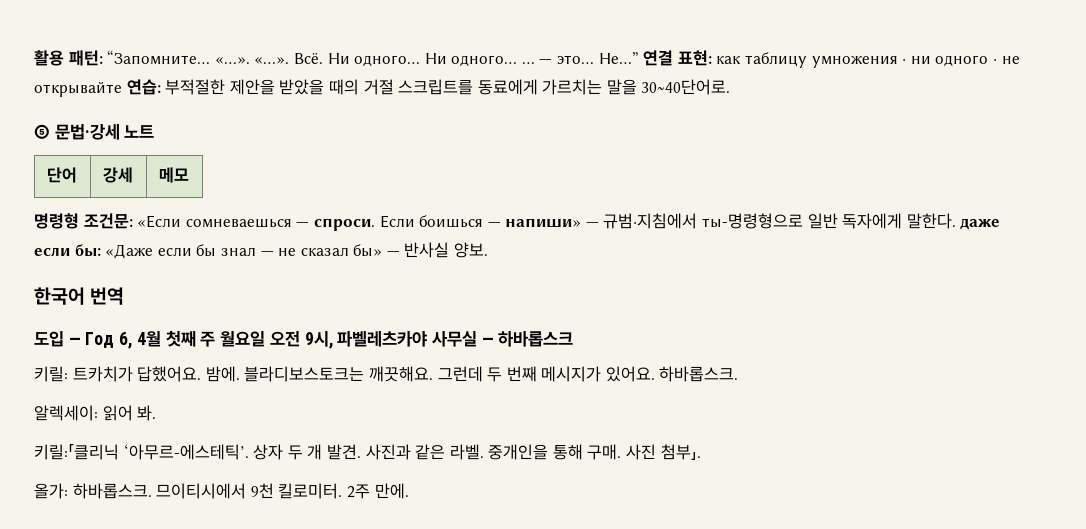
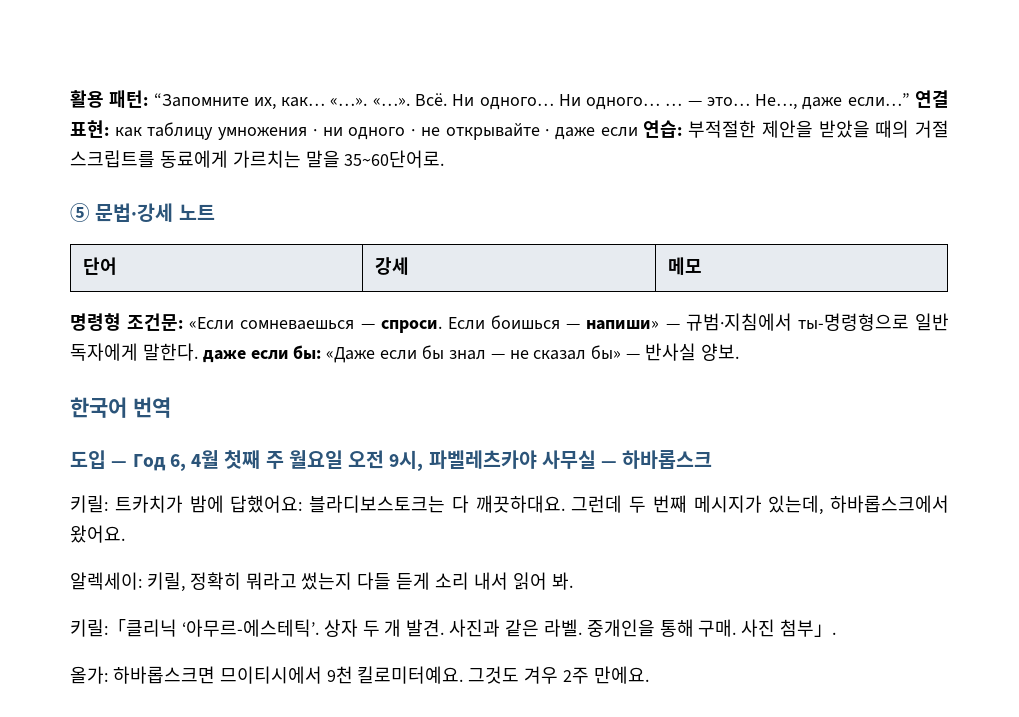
- 활용 패턴: “Запомните…
+ 활용 패턴: “Запомните их, как…
- Не…”
+ Не…, даже если…”
- 연결 표현: как таблицу умножения · ни одного · не открывайте 연습: 부적절한 제안을 받았을 때의 거절 스크립트를 동료에게 가르치는 말을 30~40단어로.
+ 연결 표현: как таблицу умножения · ни одного · не открывайте · даже если 연습: 부적절한 제안을 받았을 때의 거절 스크립트를 동료에게 가르치는 말을 35~60단어로.
- 키릴: 트카치가 답했어요. 밤에. 블라디보스토크는 깨끗해요. 그런데 두 번째 메시지가 있어요. 하바롭스크.
- 알렉세이: 읽어 봐.
+ 키릴: 트카치가 밤에 답했어요: 블라디보스토크는 다 깨끗하대요. 그런데 두 번째 메시지가 있는데, 하바롭스크에서 왔어요.
+ 알렉세이: 키릴, 정확히 뭐라고 썼는지 다들 듣게 소리 내서 읽어 봐.
- 올가: 하바롭스크. 므이티시에서 9천 킬로미터. 2주 만에.
+ 올가: 하바롭스크면 므이티시에서 9천 킬로미터예요. 그것도 겨우 2주 만에요.

